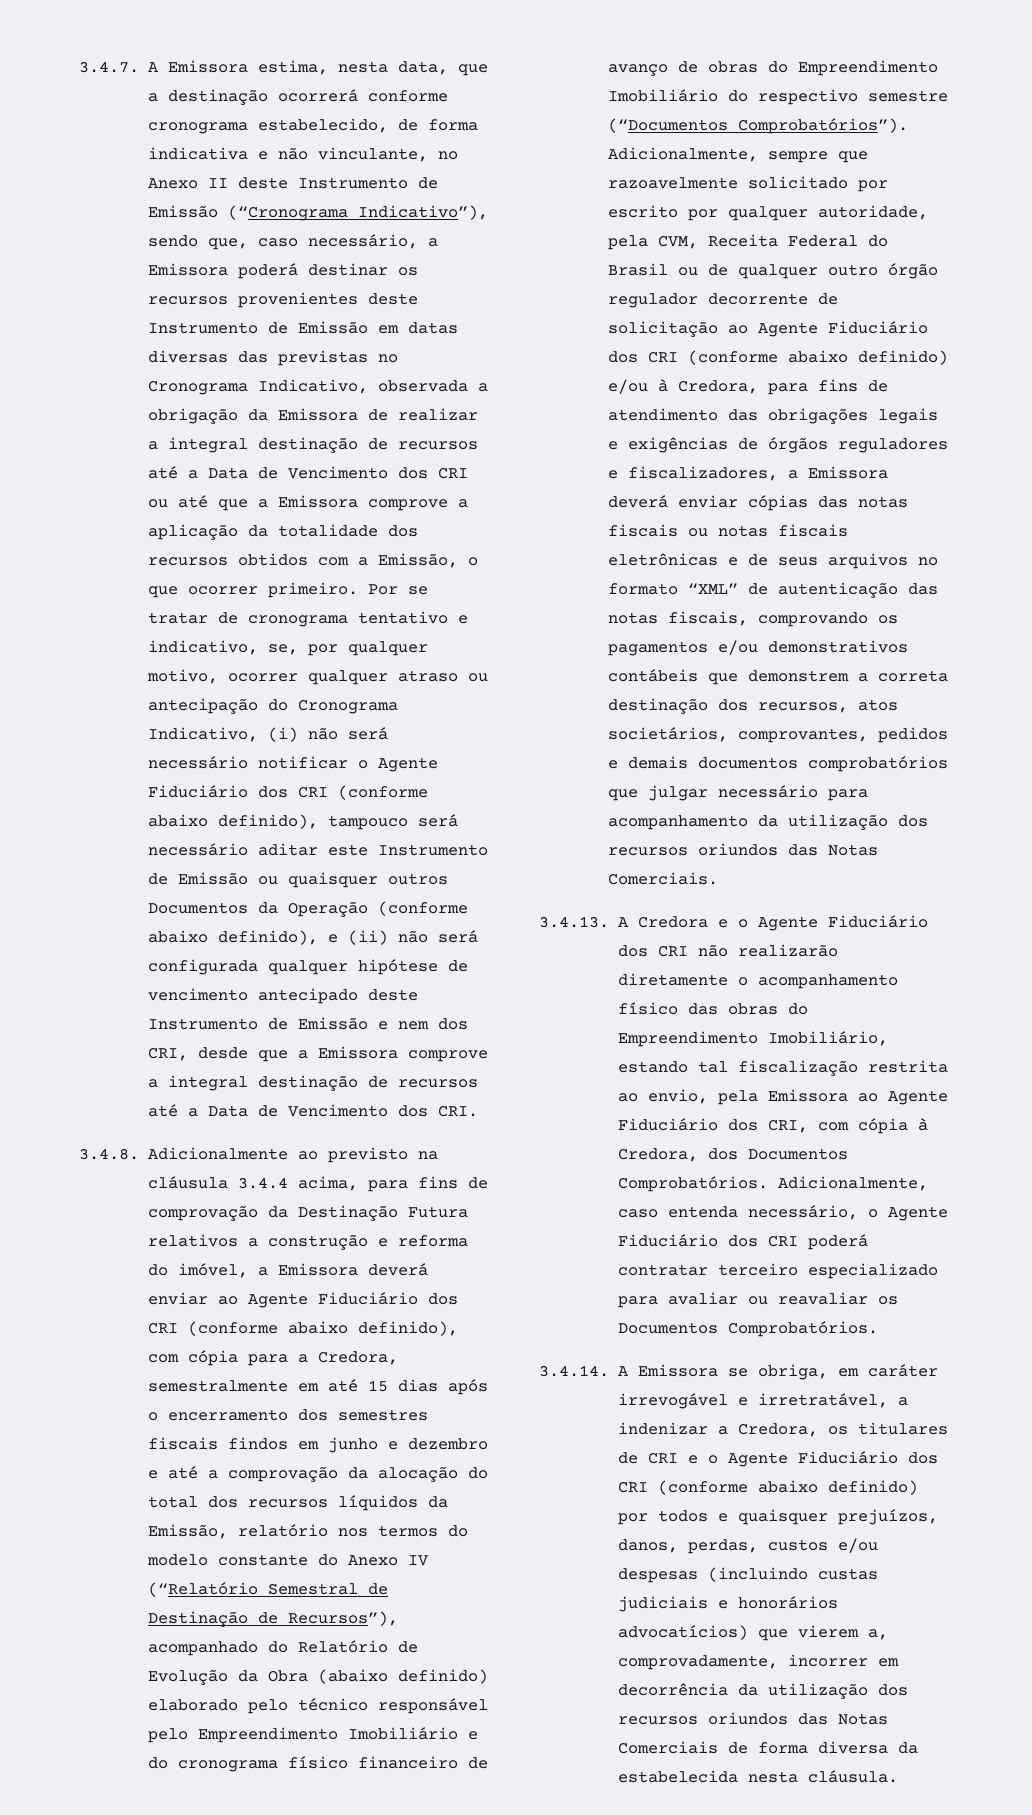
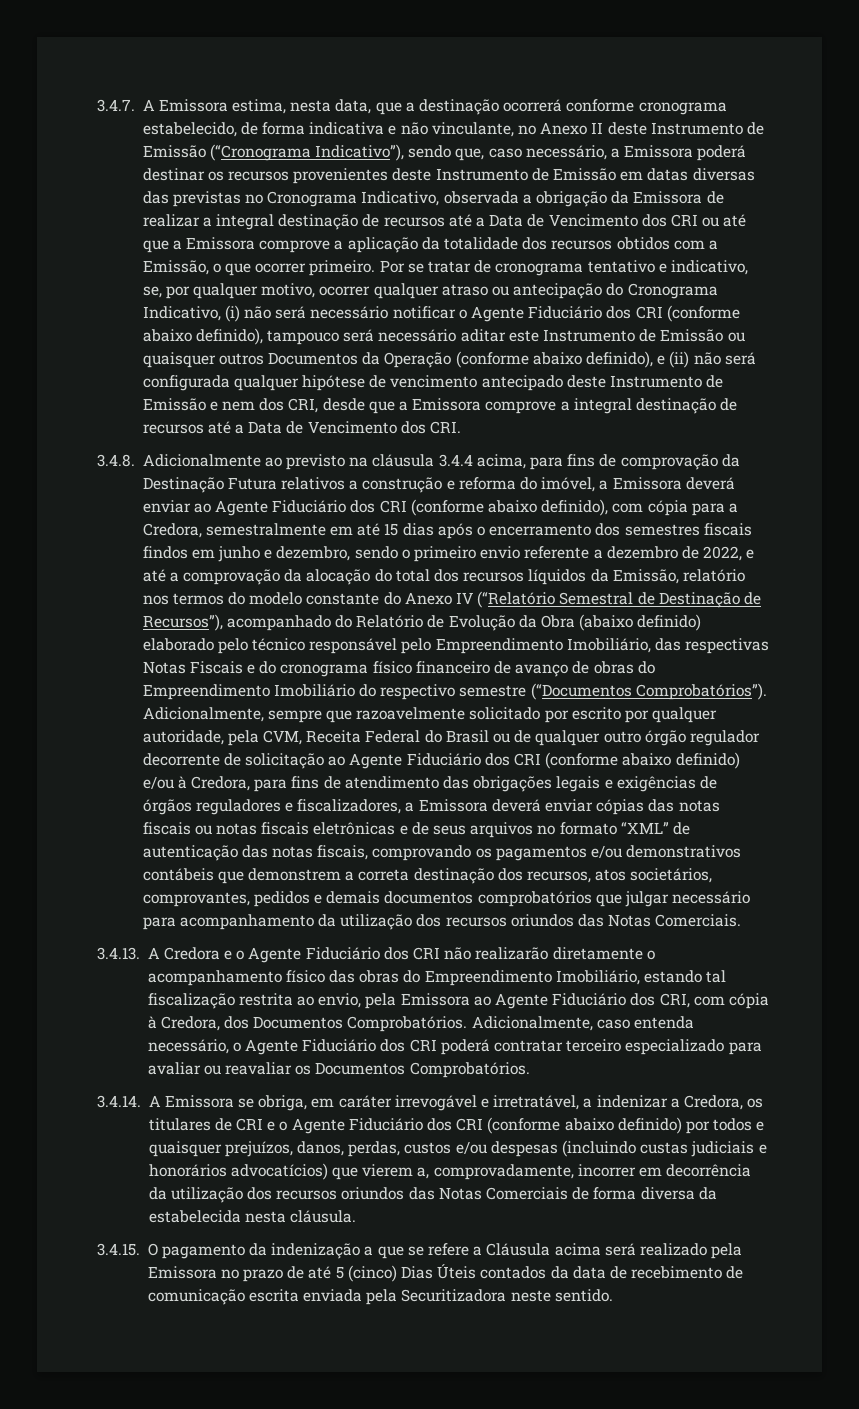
- 3.4.8. Adicionalmente ao previsto na cláusula 3.4.4 acima, para fins de comprovação da Destinação Futura relativos a construção e reforma do imóvel, a Emissora deverá enviar ao Agente Fiduciário dos CRI (conforme abaixo definido), com cópia para a Credora, semestralmente em até 15 dias após o encerramento dos semestres fiscais findos em junho e dezembro e até a comprovação da alocação do total dos recursos líquidos da Emissão, relatório nos termos do modelo constante do Anexo IV (“Relatório Semestral de Destinação de Recursos”), acompanhado do Relatório de Evolução da Obra (abaixo definido) elaborado pelo técnico responsável pelo Empreendimento Imobiliário e do cronograma físico financeiro de avanço de obras do Empreendimento Imobiliário do respectivo semestre (“Documentos Comprobatórios”).
+ 3.4.8. Adicionalmente ao previsto na cláusula 3.4.4 acima, para fins de comprovação da Destinação Futura relativos a construção e reforma do imóvel, a Emissora deverá enviar ao Agente Fiduciário dos CRI (conforme abaixo definido), com cópia para a Credora, semestralmente em até 15 dias após o encerramento dos semestres fiscais findos em junho e dezembro, sendo o primeiro envio referente a dezembro de 2022, e até a comprovação da alocação do total dos recursos líquidos da Emissão, relatório nos termos do modelo constante do Anexo IV (“Relatório Semestral de Destinação de Recursos”), acompanhado do Relatório de Evolução da Obra (abaixo definido) elaborado pelo técnico responsável pelo Empreendimento Imobiliário, das respectivas Notas Fiscais e do cronograma físico financeiro de avanço de obras do Empreendimento Imobiliário do respectivo semestre (“Documentos Comprobatórios”).
+ 3.4.15. O pagamento da indenização a que se refere a Cláusula acima será realizado pela Emissora no prazo de até 5 (cinco) Dias Úteis contados da data de recebimento de comunicação escrita enviada pela Securitizadora neste sentido.

